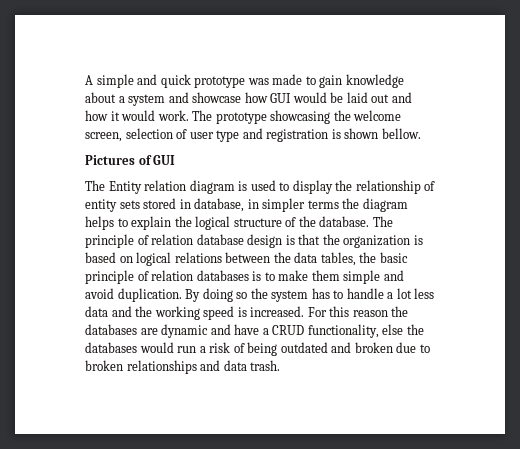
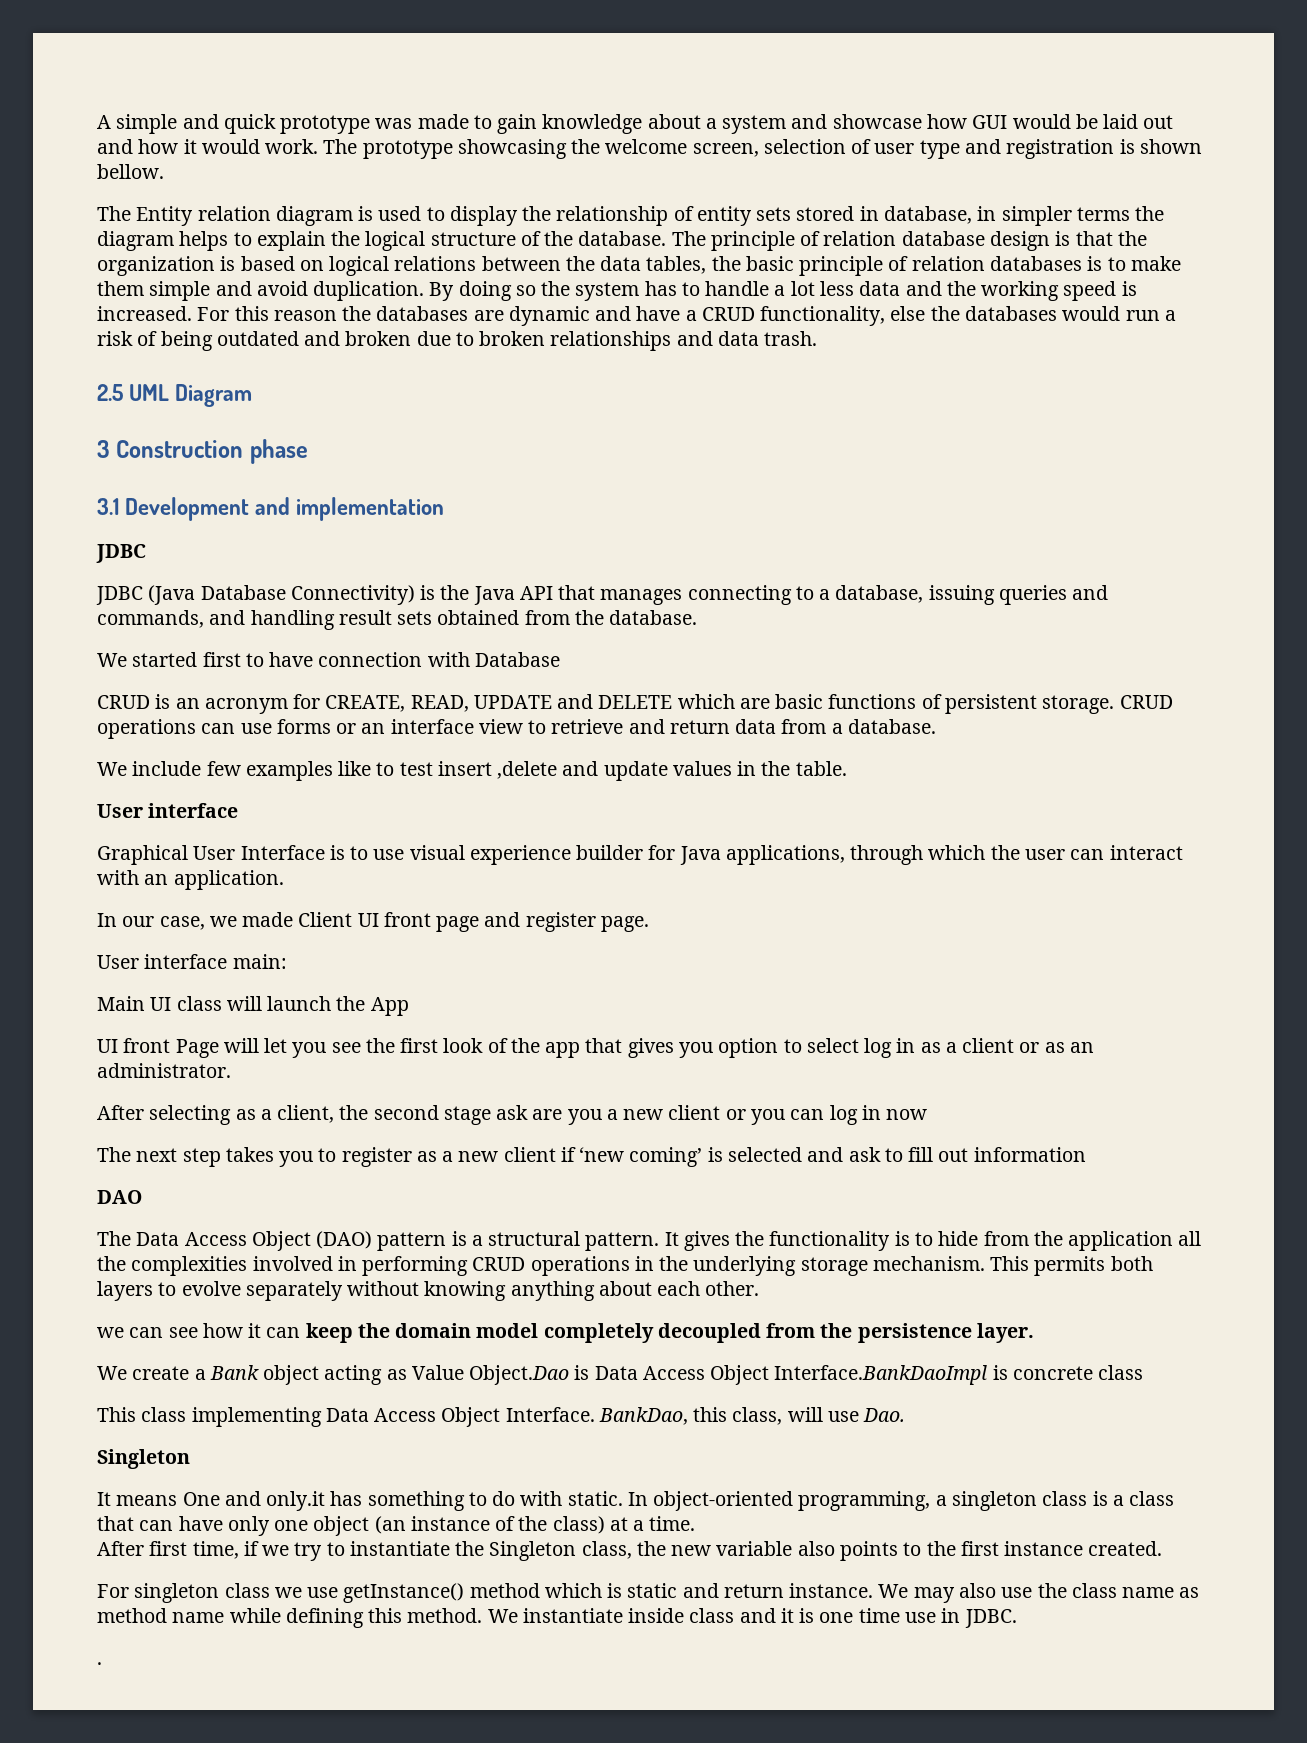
- Pictures of GUI
+ 2.5 UML Diagram
+ 3 Construction phase
+ 3.1 Development and implementation
+ JDBC
+ JDBC (Java Database Connectivity) is the Java API that manages connecting to a database, issuing queries and commands, and handling result sets obtained from the database.
+ We started first to have connection with Database
+ CRUD is an acronym for CREATE, READ, UPDATE and DELETE which are basic functions of persistent storage. CRUD operations can use forms or an interface view to retrieve and return data from a database.
+ We include few examples like to test insert ,delete and update values in the table.
+ User interface
+ Graphical User Interface is to use visual experience builder for Java applications, through which the user can interact with an application.
+ In our case, we made Client UI front page and register page.
+ User interface main:
+ Main UI class will launch the App
+ UI front Page will let you see the first look of the app that gives you option to select log in as a client or as an administrator.
+ After selecting as a client, the second stage ask are you a new client or you can log in now
+ The next step takes you to register as a new client if ‘new coming’ is selected and ask to fill out information
+ DAO
+ The Data Access Object (DAO) pattern is a structural pattern. It gives the functionality is to hide from the application all the complexities involved in performing CRUD operations in the underlying storage mechanism. This permits both layers to evolve separately without knowing anything about each other.
+ we can see how it can keep the domain model completely decoupled from the persistence layer.
+ We create a Bank object acting as Value Object.Dao is Data Access Object Interface.BankDaoImpl is concrete class
+ This class implementing Data Access Object Interface. BankDao, this class, will use Dao.
+ Singleton
+ It means One and only.it has something to do with static. In object-oriented programming, a singleton class is a class that can have only one object (an instance of the class) at a time.
+ After first time, if we try to instantiate the Singleton class, the new variable also points to the first instance created.
+ For singleton class we use getInstance() method which is static and return instance. We may also use the class name as method name while defining this method. We instantiate inside class and it is one time use in JDBC.
+ .

